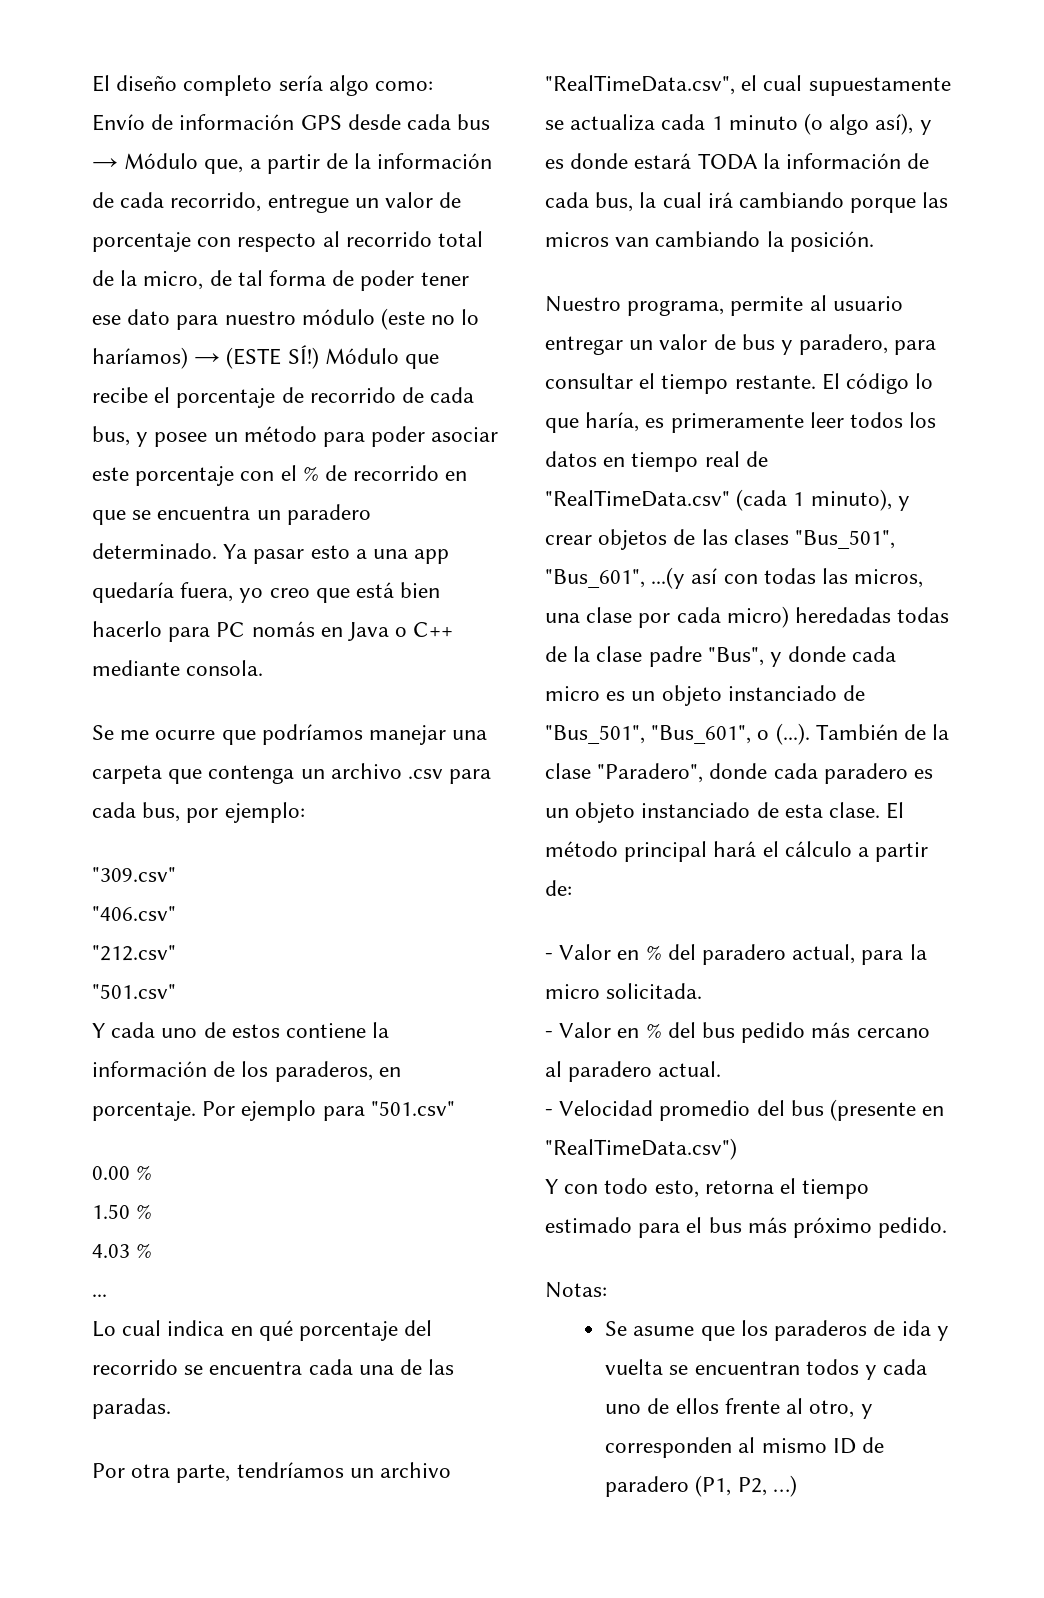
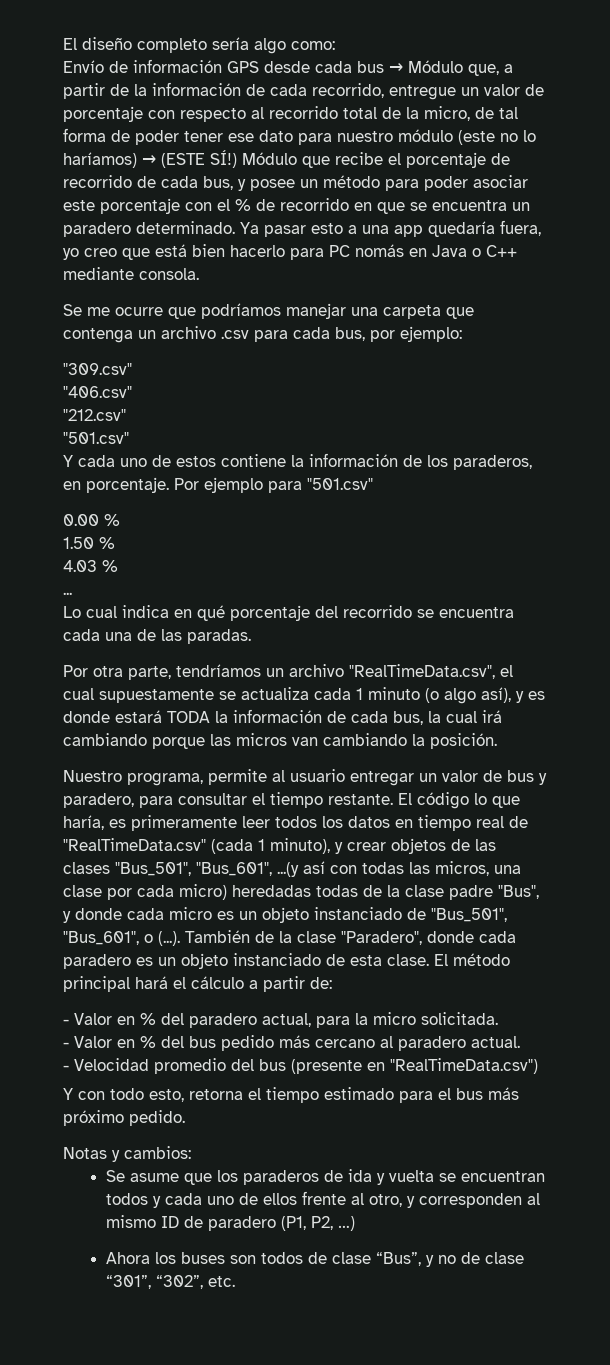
- Notas:
+ Notas y cambios:
+ Ahora los buses son todos de clase “Bus”, y no de clase “301”, “302”, etc.

